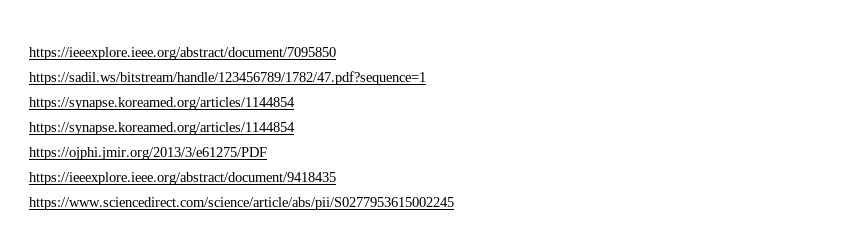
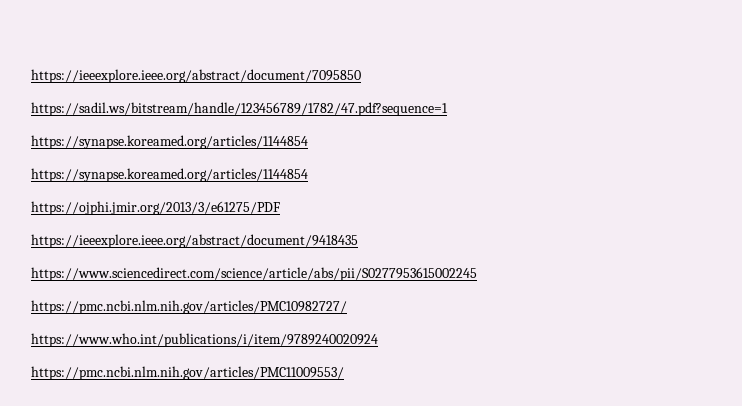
+ https://pmc.ncbi.nlm.nih.gov/articles/PMC10982727/
+ https://www.who.int/publications/i/item/9789240020924
+ https://pmc.ncbi.nlm.nih.gov/articles/PMC11009553/

